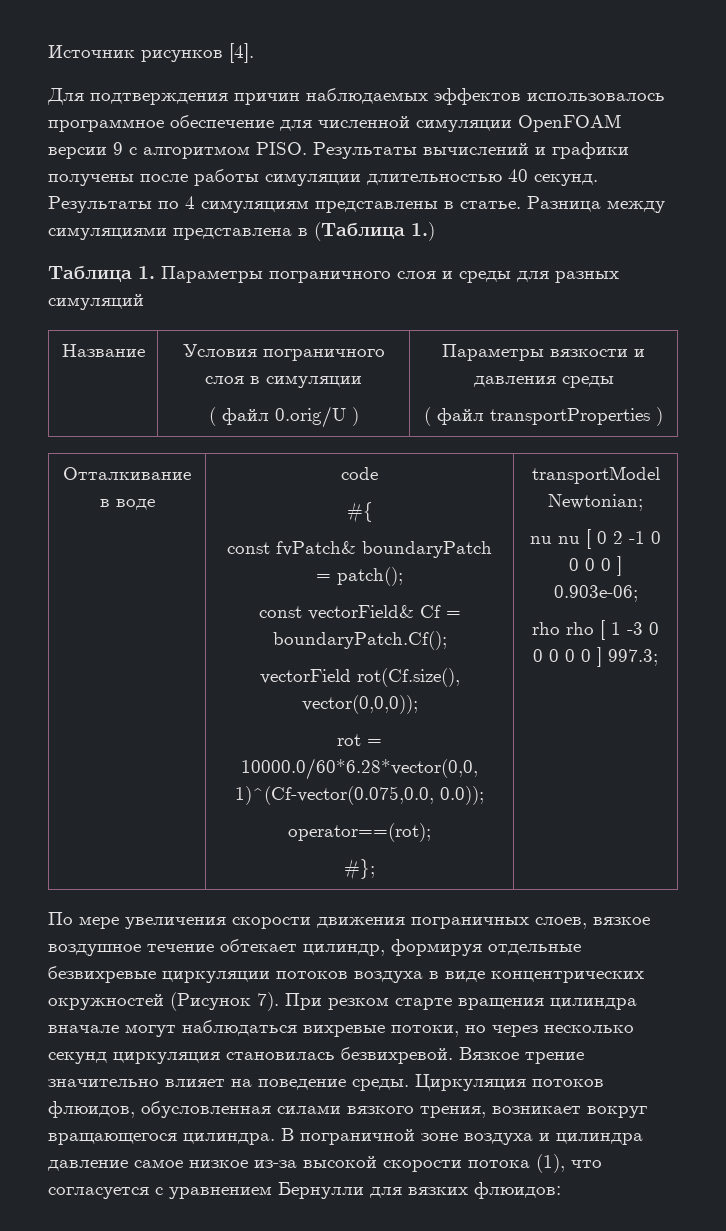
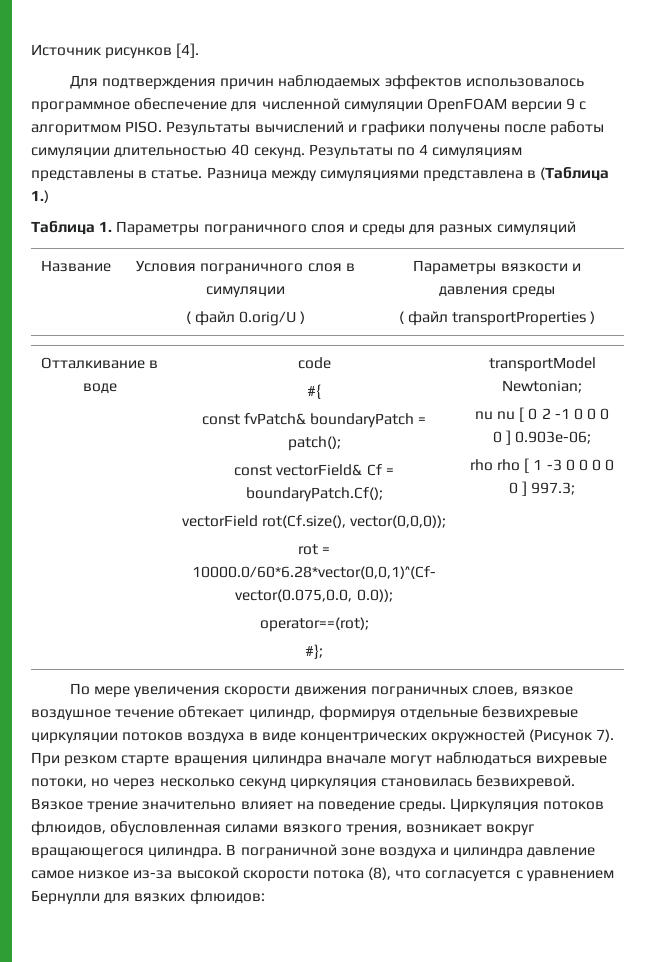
- В пограничной зоне воздуха и цилиндра давление самое низкое из-за высокой скорости потока (1), что согласуется с уравнением Бернулли для вязких флюидов:
+ В пограничной зоне воздуха и цилиндра давление самое низкое из-за высокой скорости потока (8), что согласуется с уравнением Бернулли для вязких флюидов:

